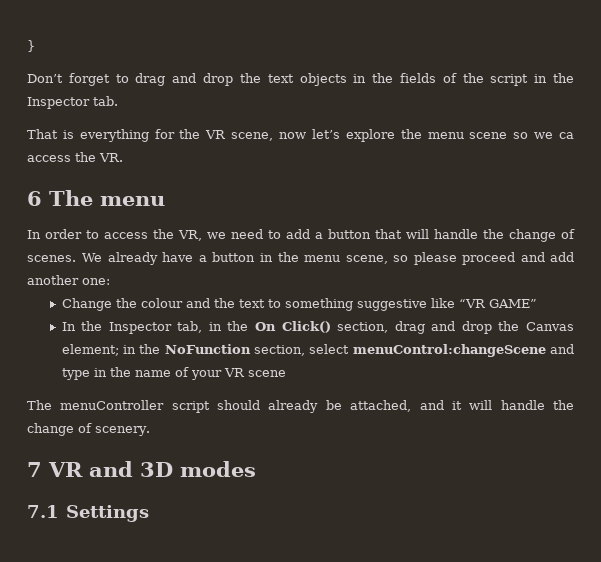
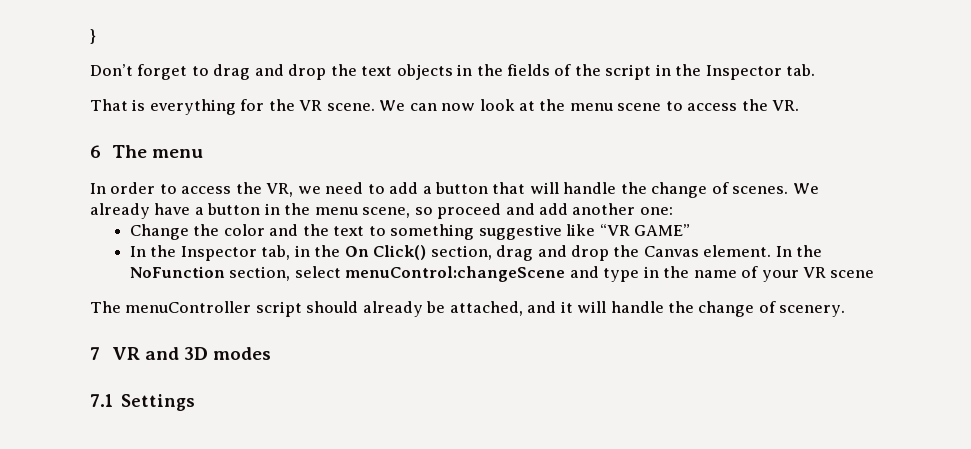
- That is everything for the VR scene, now let’s explore the menu scene so we ca access the VR.
+ That is everything for the VR scene. We can now look at the menu scene to access the VR.
- We already have a button in the menu scene, so please proceed and add another one:
+ We already have a button in the menu scene, so proceed and add another one:
- Change the colour and the text to something suggestive like “VR GAME”
+ Change the color and the text to something suggestive like “VR GAME”
- In the Inspector tab, in the On Click() section, drag and drop the Canvas element; in the NoFunction section, select menuControl:changeScene and type in the name of your VR scene
+ In the Inspector tab, in the On Click() section, drag and drop the Canvas element. In the NoFunction section, select menuControl:changeScene and type in the name of your VR scene

